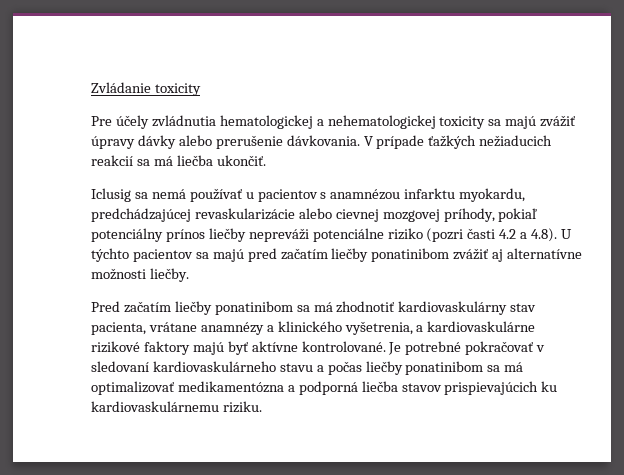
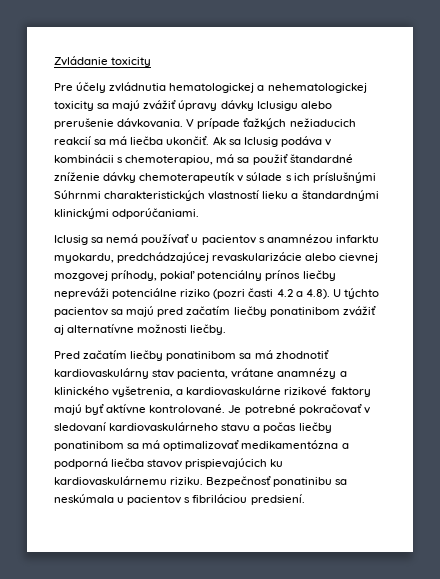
- Pre účely zvládnutia hematologickej a nehematologickej toxicity sa majú zvážiť úpravy dávky alebo prerušenie dávkovania.
+ Pre účely zvládnutia hematologickej a nehematologickej toxicity sa majú zvážiť úpravy dávky Iclusigu alebo prerušenie dávkovania.
+ Ak sa Iclusig podáva v kombinácii s chemoterapiou, má sa použiť štandardné zníženie dávky chemoterapeutík v súlade s ich príslušnými Súhrnmi charakteristických vlastností lieku a štandardnými klinickými odporúčaniami.
+ Bezpečnosť ponatinibu sa neskúmala u pacientov s fibriláciou predsiení.

